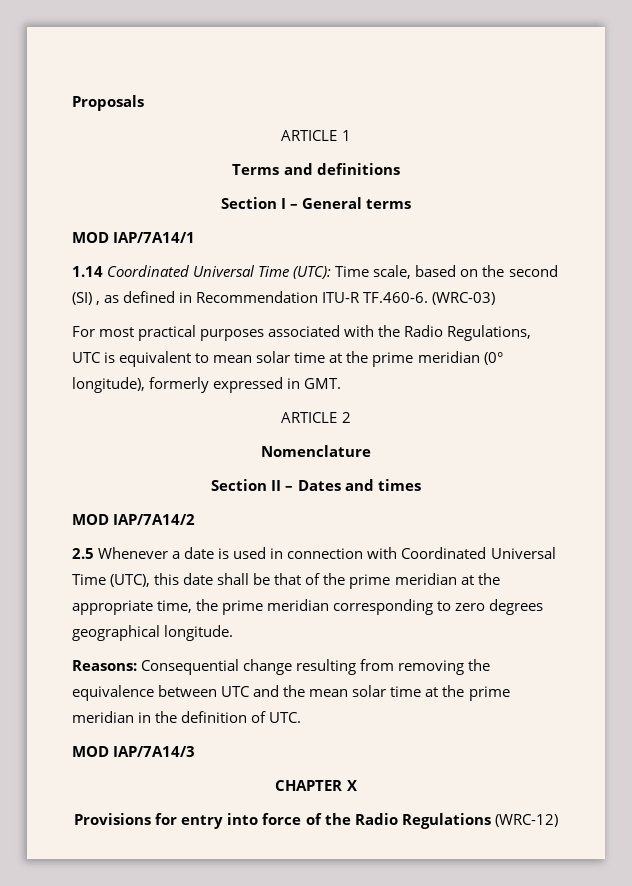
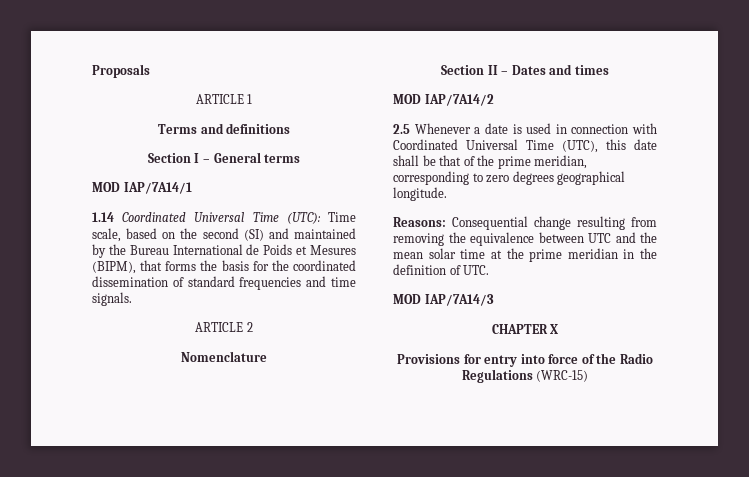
- 1.14 Coordinated Universal Time (UTC): Time scale, based on the second (SI) , as defined in Recommendation ITU-R TF.460-6. (WRC-03)
- For most practical purposes associated with the Radio Regulations, UTC is equivalent to mean solar time at the prime meridian (0° longitude), formerly expressed in GMT.
+ 1.14 Coordinated Universal Time (UTC): Time scale, based on the second (SI) and maintained by the Bureau International de Poids et Mesures (BIPM), that forms the basis for the coordinated dissemination of standard frequencies and time signals.
- 2.5 Whenever a date is used in connection with Coordinated Universal Time (UTC), this date shall be that of the prime meridian at the appropriate time, the prime meridian corresponding to zero degrees geographical longitude.
+ 2.5 Whenever a date is used in connection with Coordinated Universal Time (UTC), this date shall be that of the prime meridian, corresponding to zero degrees geographical longitude.
- Provisions for entry into force of the Radio Regulations (WRC-12)
+ Provisions for entry into force of the Radio Regulations (WRC-15)

